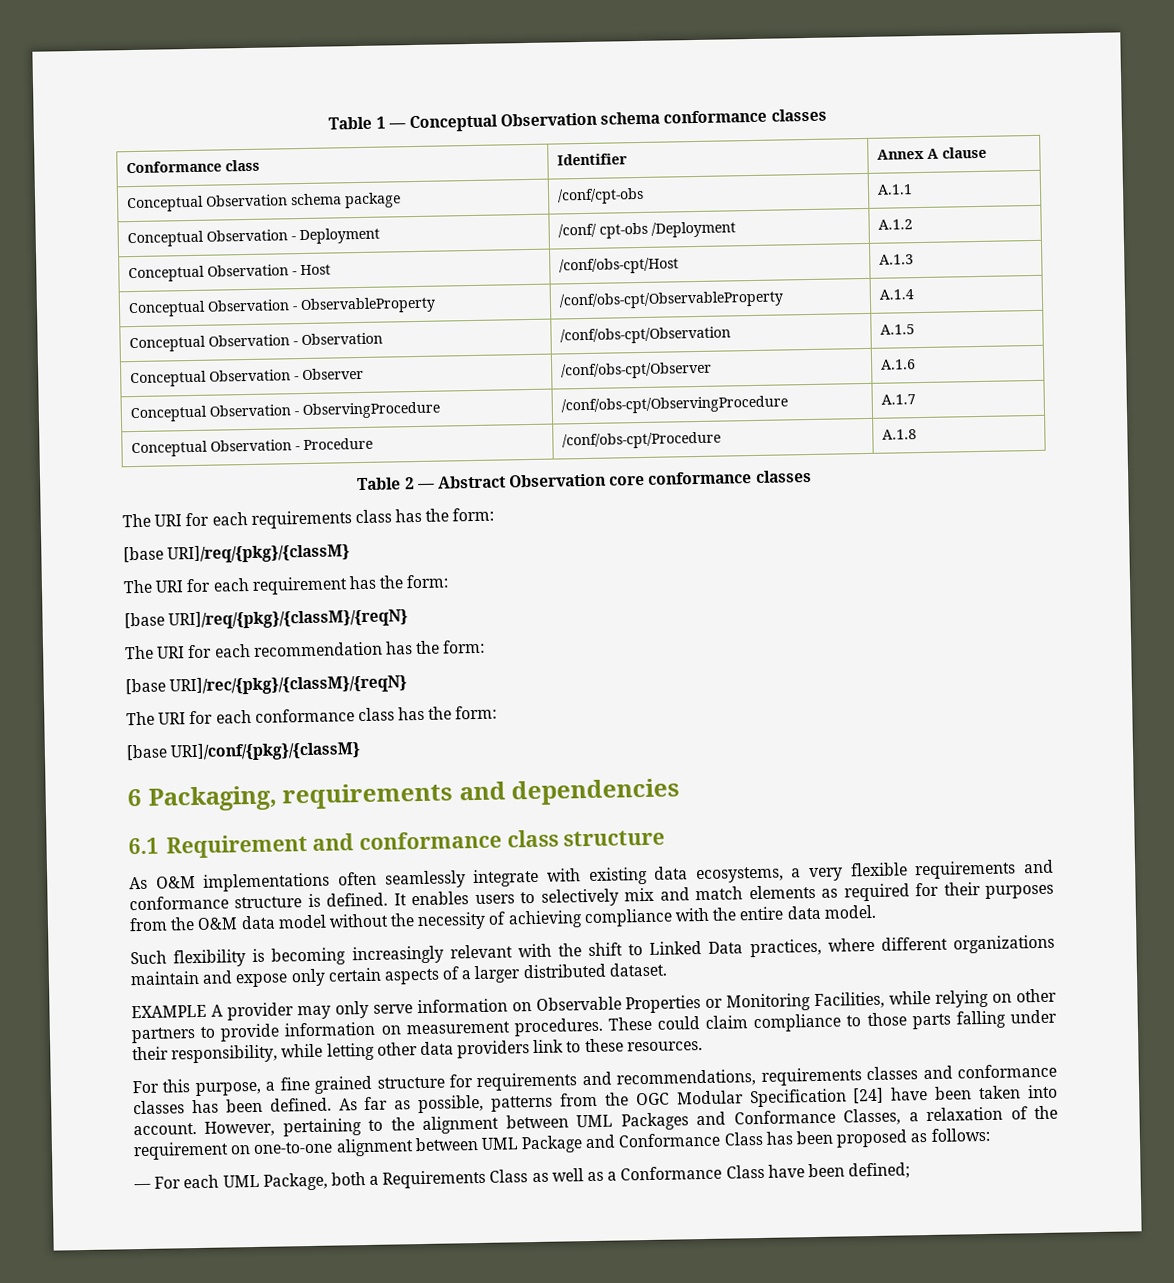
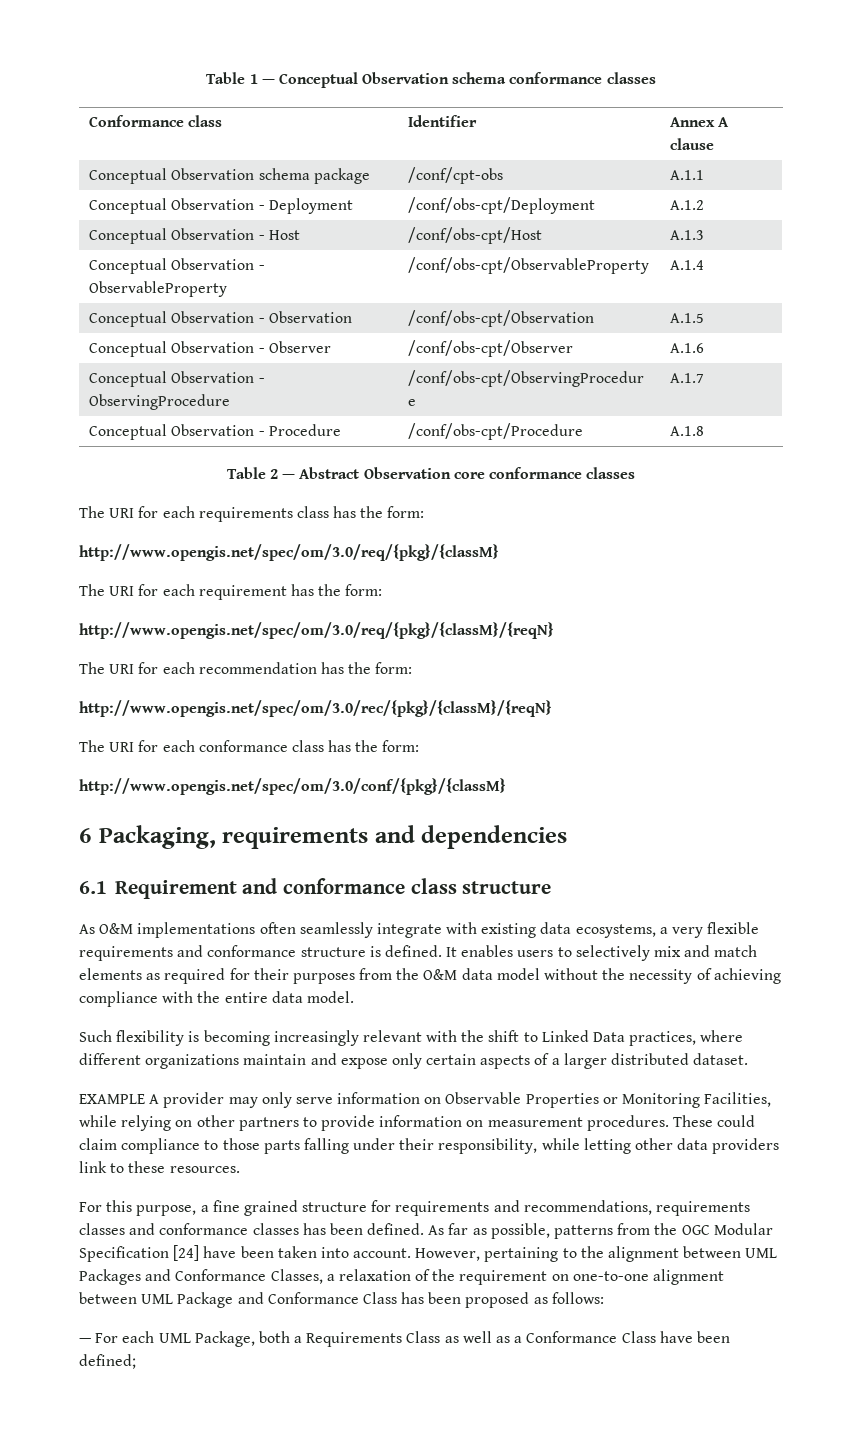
- Conceptual Observation - Deployment | /conf/ cpt-obs /Deployment | A.1.2
+ Conceptual Observation - Deployment | /conf/obs-cpt/Deployment | A.1.2
- [base URI]/req/{pkg}/{classM}
+ http://www.opengis.net/spec/om/3.0/req/{pkg}/{classM}
- [base URI]/req/{pkg}/{classM}/{reqN}
+ http://www.opengis.net/spec/om/3.0/req/{pkg}/{classM}/{reqN}
- [base URI]/rec/{pkg}/{classM}/{reqN}
+ http://www.opengis.net/spec/om/3.0/rec/{pkg}/{classM}/{reqN}
- [base URI]/conf/{pkg}/{classM}
+ http://www.opengis.net/spec/om/3.0/conf/{pkg}/{classM}

